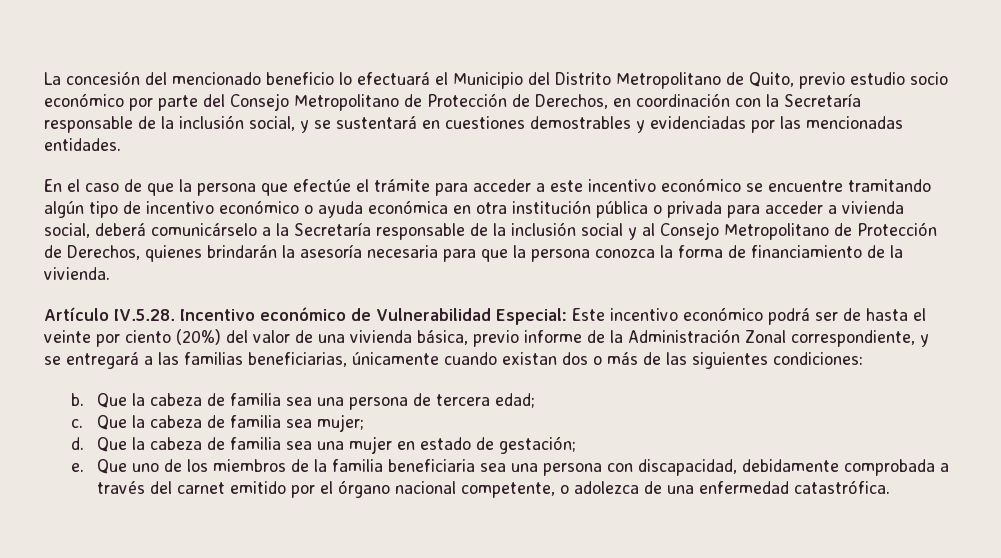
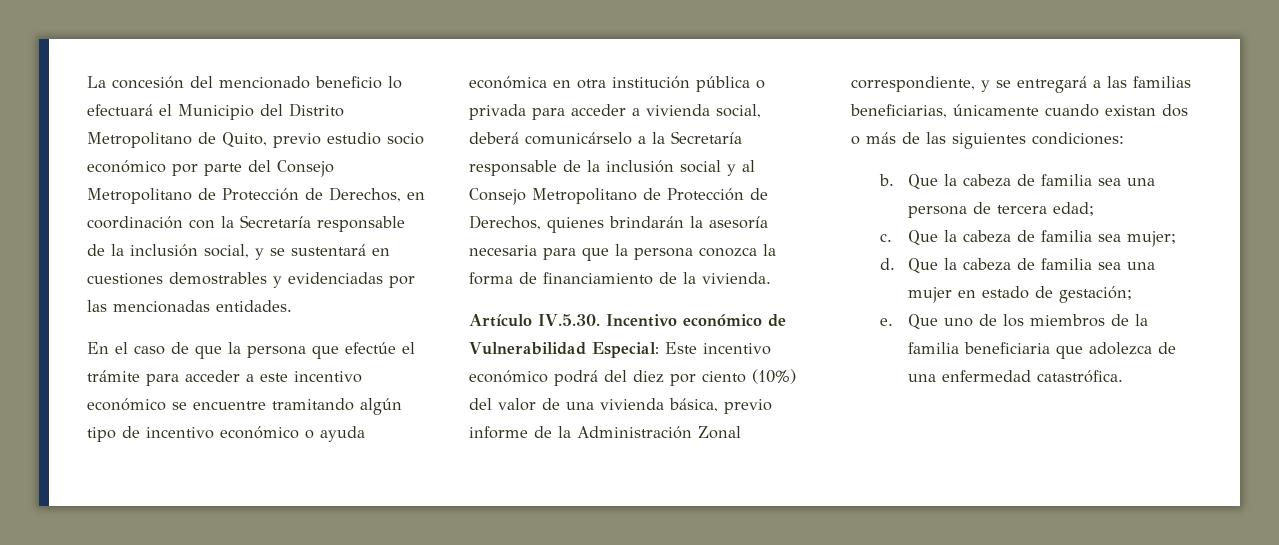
- Artículo IV.5.28. Incentivo económico de Vulnerabilidad Especial: Este incentivo económico podrá ser de hasta el veinte por ciento (20%) del valor de una vivienda básica, previo informe de la Administración Zonal correspondiente, y se entregará a las familias beneficiarias, únicamente cuando existan dos o más de las siguientes condiciones:
+ Artículo IV.5.30. Incentivo económico de Vulnerabilidad Especial: Este incentivo económico podrá del diez por ciento (10%) del valor de una vivienda básica, previo informe de la Administración Zonal correspondiente, y se entregará a las familias beneficiarias, únicamente cuando existan dos o más de las siguientes condiciones:
- Que uno de los miembros de la familia beneficiaria sea una persona con discapacidad, debidamente comprobada a través del carnet emitido por el órgano nacional competente, o adolezca de una enfermedad catastrófica.
+ Que uno de los miembros de la familia beneficiaria que adolezca de una enfermedad catastrófica.

